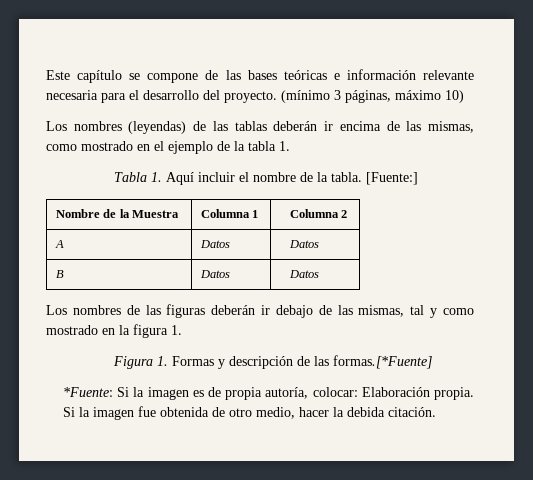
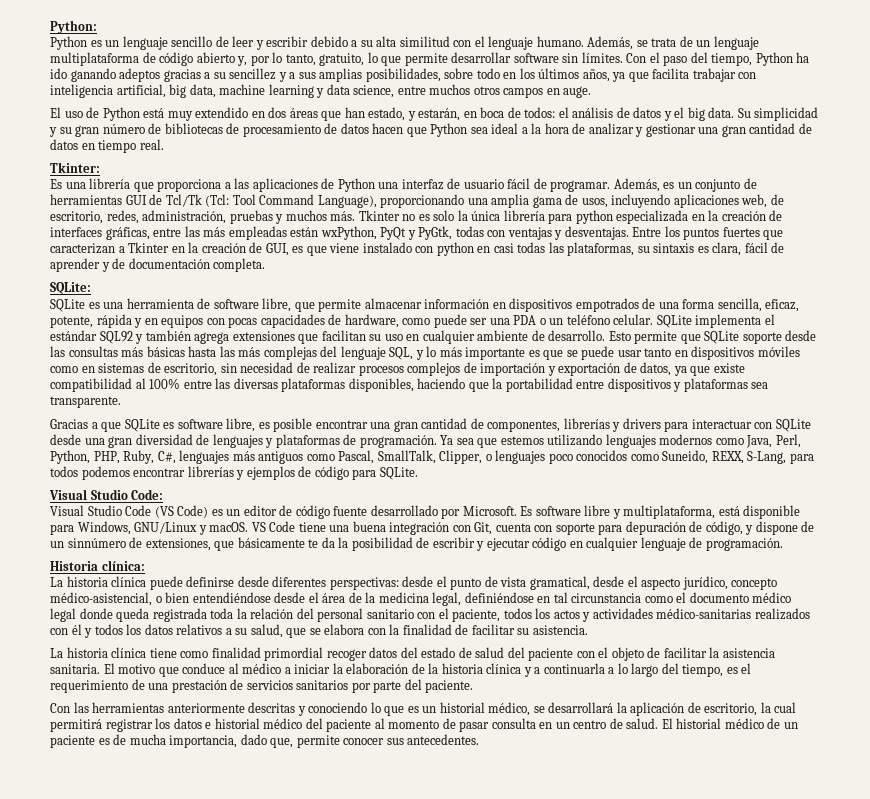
- Este capítulo se compone de las bases teóricas e información relevante necesaria para el desarrollo del proyecto. (mínimo 3 páginas, máximo 10)
- Los nombres (leyendas) de las tablas deberán ir encima de las mismas, como mostrado en el ejemplo de la tabla 1.
- Tabla 1. Aquí incluir el nombre de la tabla. [Fuente:]
- Nombre de la Muestra | Columna 1 | Columna 2
- A | Datos | Datos
- B | Datos | Datos
- Los nombres de las figuras deberán ir debajo de las mismas, tal y como mostrado en la figura 1.
- Figura 1. Formas y descripción de las formas.[*Fuente]
- *Fuente: Si la imagen es de propia autoría, colocar: Elaboración propia. Si la imagen fue obtenida de otro medio, hacer la debida citación.
+ Python:
+ Python es un lenguaje sencillo de leer y escribir debido a su alta similitud con el lenguaje humano. Además, se trata de un lenguaje multiplataforma de código abierto y, por lo tanto, gratuito, lo que permite desarrollar software sin límites. Con el paso del tiempo, Python ha ido ganando adeptos gracias a su sencillez y a sus amplias posibilidades, sobre todo en los últimos años, ya que facilita trabajar con inteligencia artificial, big data, machine learning y data science, entre muchos otros campos en auge.
+ El uso de Python está muy extendido en dos áreas que han estado, y estarán, en boca de todos: el análisis de datos y el big data. Su simplicidad y su gran número de bibliotecas de procesamiento de datos hacen que Python sea ideal a la hora de analizar y gestionar una gran cantidad de datos en tiempo real.
+ Tkinter:
+ Es una librería que proporciona a las aplicaciones de Python una interfaz de usuario fácil de programar. Además, es un conjunto de herramientas GUI de Tcl/Tk (Tcl: Tool Command Language), proporcionando una amplia gama de usos, incluyendo aplicaciones web, de escritorio, redes, administración, pruebas y muchos más. Tkinter no es solo la única librería para python especializada en la creación de interfaces gráficas, entre las más empleadas están wxPython, PyQt y PyGtk, todas con ventajas y desventajas. Entre los puntos fuertes que caracterizan a Tkinter en la creación de GUI, es que viene instalado con python en casi todas las plataformas, su sintaxis es clara, fácil de aprender y de documentación completa.
+ SQLite:
+ SQLite es una herramienta de software libre, que permite almacenar información en dispositivos empotrados de una forma sencilla, eficaz, potente, rápida y en equipos con pocas capacidades de hardware, como puede ser una PDA o un teléfono celular. SQLite implementa el estándar SQL92 y también agrega extensiones que facilitan su uso en cualquier ambiente de desarrollo. Esto permite que SQLite soporte desde las consultas más básicas hasta las más complejas del lenguaje SQL, y lo más importante es que se puede usar tanto en dispositivos móviles como en sistemas de escritorio, sin necesidad de realizar procesos complejos de importación y exportación de datos, ya que existe compatibilidad al 100% entre las diversas plataformas disponibles, haciendo que la portabilidad entre dispositivos y plataformas sea transparente.
+ Gracias a que SQLite es software libre, es posible encontrar una gran cantidad de componentes, librerías y drivers para interactuar con SQLite desde una gran diversidad de lenguajes y plataformas de programación. Ya sea que estemos utilizando lenguajes modernos como Java, Perl, Python, PHP, Ruby, C#, lenguajes más antiguos como Pascal, SmallTalk, Clipper, o lenguajes poco conocidos como Suneido, REXX, S-Lang, para todos podemos encontrar librerías y ejemplos de código para SQLite.
+ Visual Studio Code:
+ Visual Studio Code (VS Code) es un editor de código fuente desarrollado por Microsoft. Es software libre y multiplataforma, está disponible para Windows, GNU/Linux y macOS. VS Code tiene una buena integración con Git, cuenta con soporte para depuración de código, y dispone de un sinnúmero de extensiones, que básicamente te da la posibilidad de escribir y ejecutar código en cualquier lenguaje de programación.
+ Historia clínica:
+ La historia clínica puede definirse desde diferentes perspectivas: desde el punto de vista gramatical, desde el aspecto jurídico, concepto médico-asistencial, o bien entendiéndose desde el área de la medicina legal, definiéndose en tal circunstancia como el documento médico legal donde queda registrada toda la relación del personal sanitario con el paciente, todos los actos y actividades médico-sanitarias realizados con él y todos los datos relativos a su salud, que se elabora con la finalidad de facilitar su asistencia.
+ La historia clínica tiene como finalidad primordial recoger datos del estado de salud del paciente con el objeto de facilitar la asistencia sanitaria. El motivo que conduce al médico a iniciar la elaboración de la historia clínica y a continuarla a lo largo del tiempo, es el requerimiento de una prestación de servicios sanitarios por parte del paciente.
+ Con las herramientas anteriormente descritas y conociendo lo que es un historial médico, se desarrollará la aplicación de escritorio, la cual permitirá registrar los datos e historial médico del paciente al momento de pasar consulta en un centro de salud. El historial médico de un paciente es de mucha importancia, dado que, permite conocer sus antecedentes.

